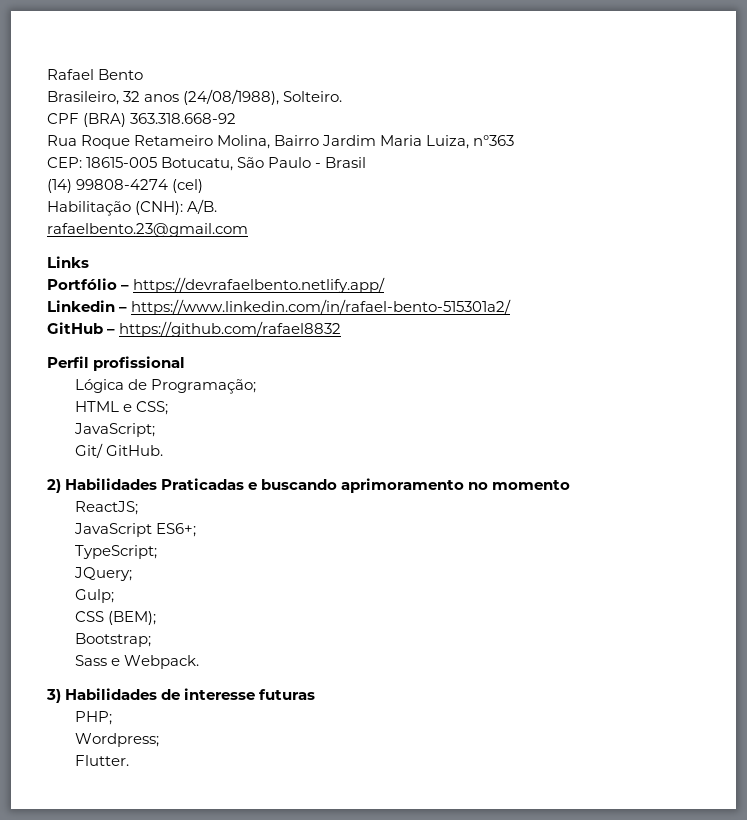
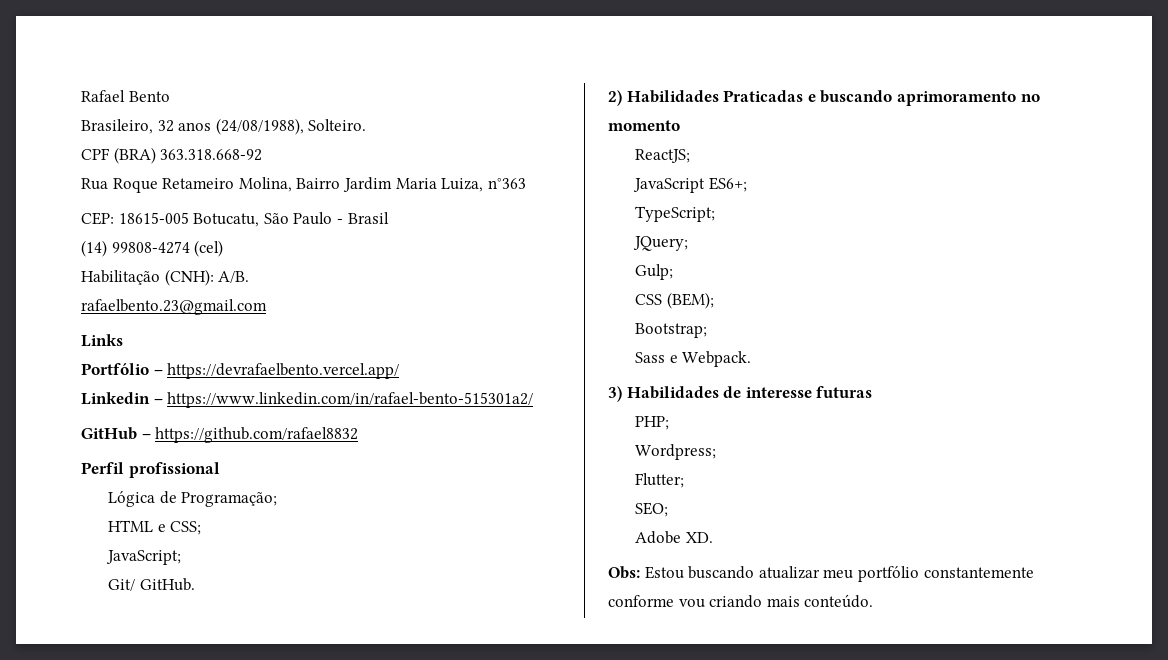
- Portfólio – https://devrafaelbento.netlify.app/
+ Portfólio – https://devrafaelbento.vercel.app/
- Flutter.
+ Flutter;
+ SEO;
+ Adobe XD.
+ Obs: Estou buscando atualizar meu portfólio constantemente conforme vou criando mais conteúdo.

